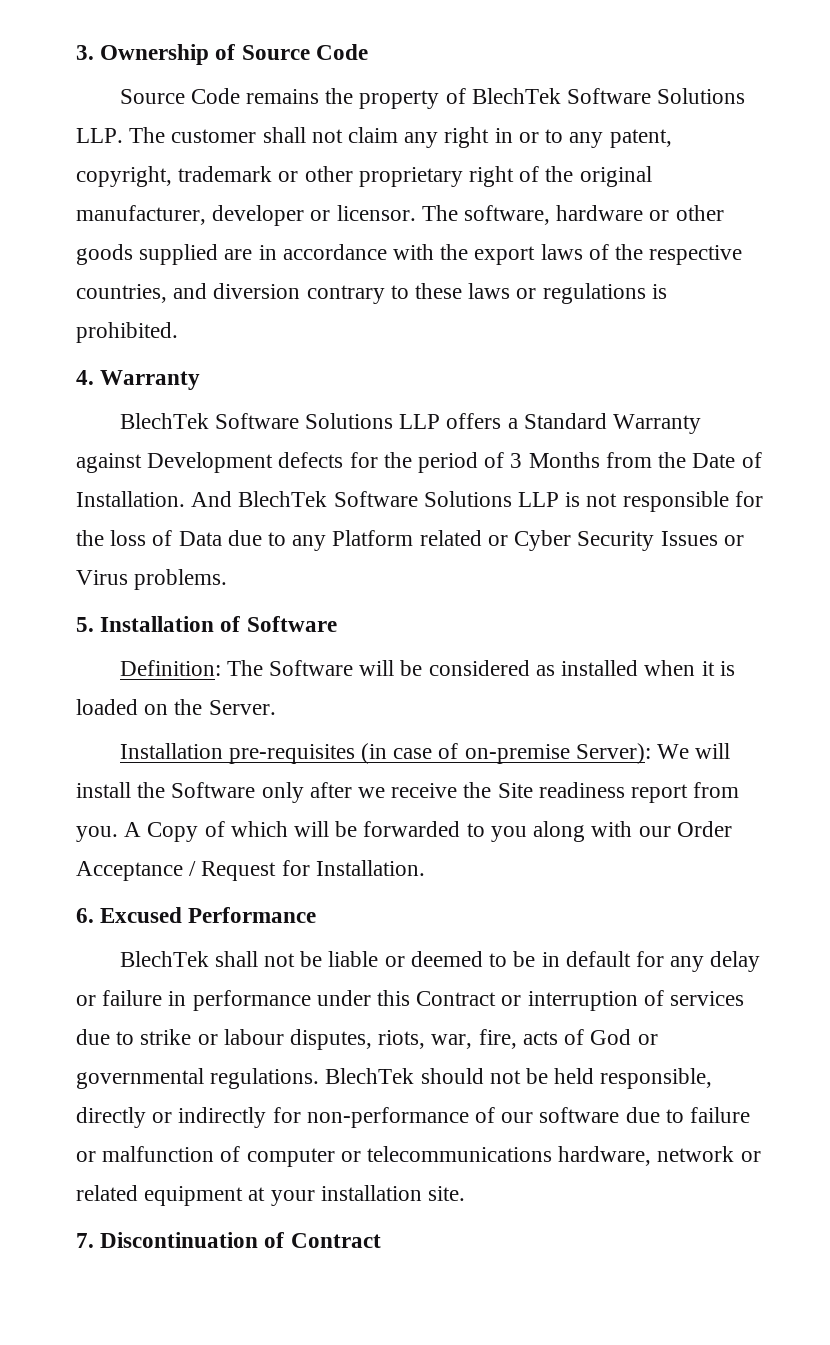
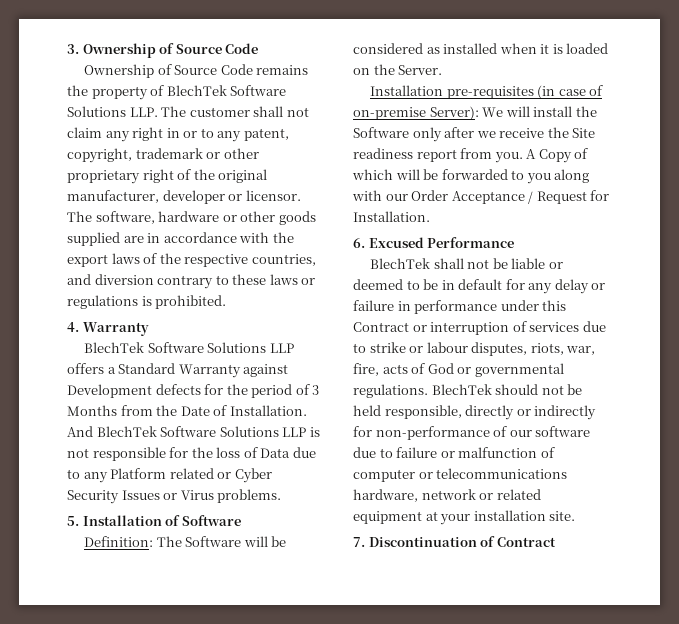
- Source Code remains the property of BlechTek Software Solutions LLP. The customer shall not claim any right in or to any patent, copyright, trademark or other proprietary right of the original manufacturer, developer or licensor.
+ Ownership of Source Code remains the property of BlechTek Software Solutions LLP. The customer shall not claim any right in or to any patent, copyright, trademark or other proprietary right of the original manufacturer, developer or licensor.

